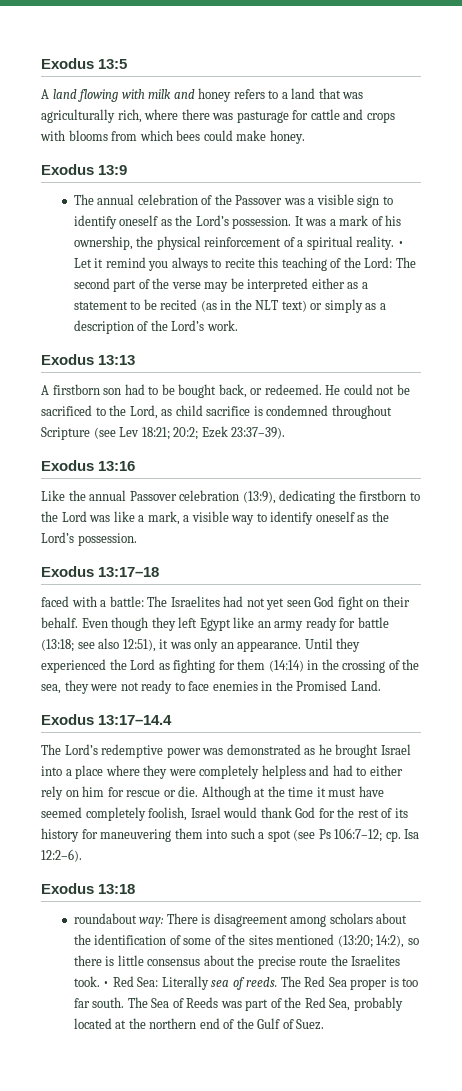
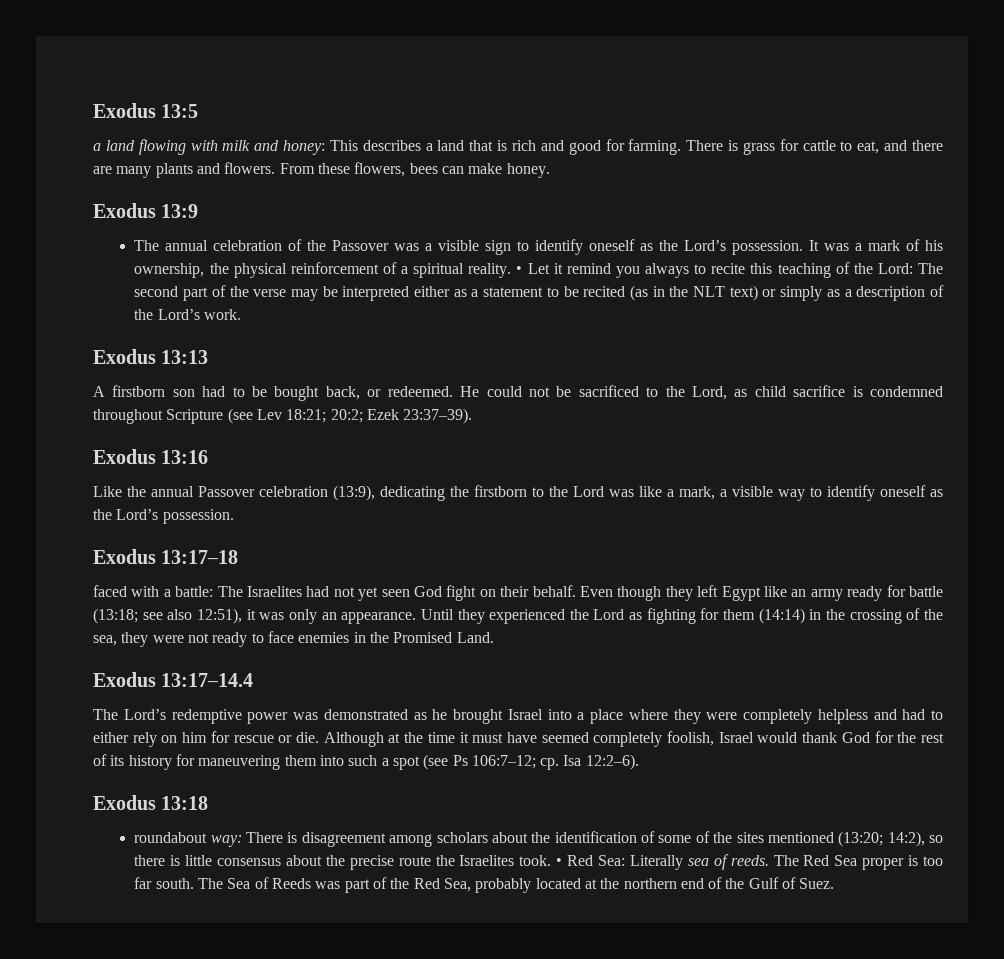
- A land flowing with milk and honey refers to a land that was agriculturally rich, where there was pasturage for cattle and crops with blooms from which bees could make honey.
+ a land flowing with milk and honey: This describes a land that is rich and good for farming. There is grass for cattle to eat, and there are many plants and flowers. From these flowers, bees can make honey.

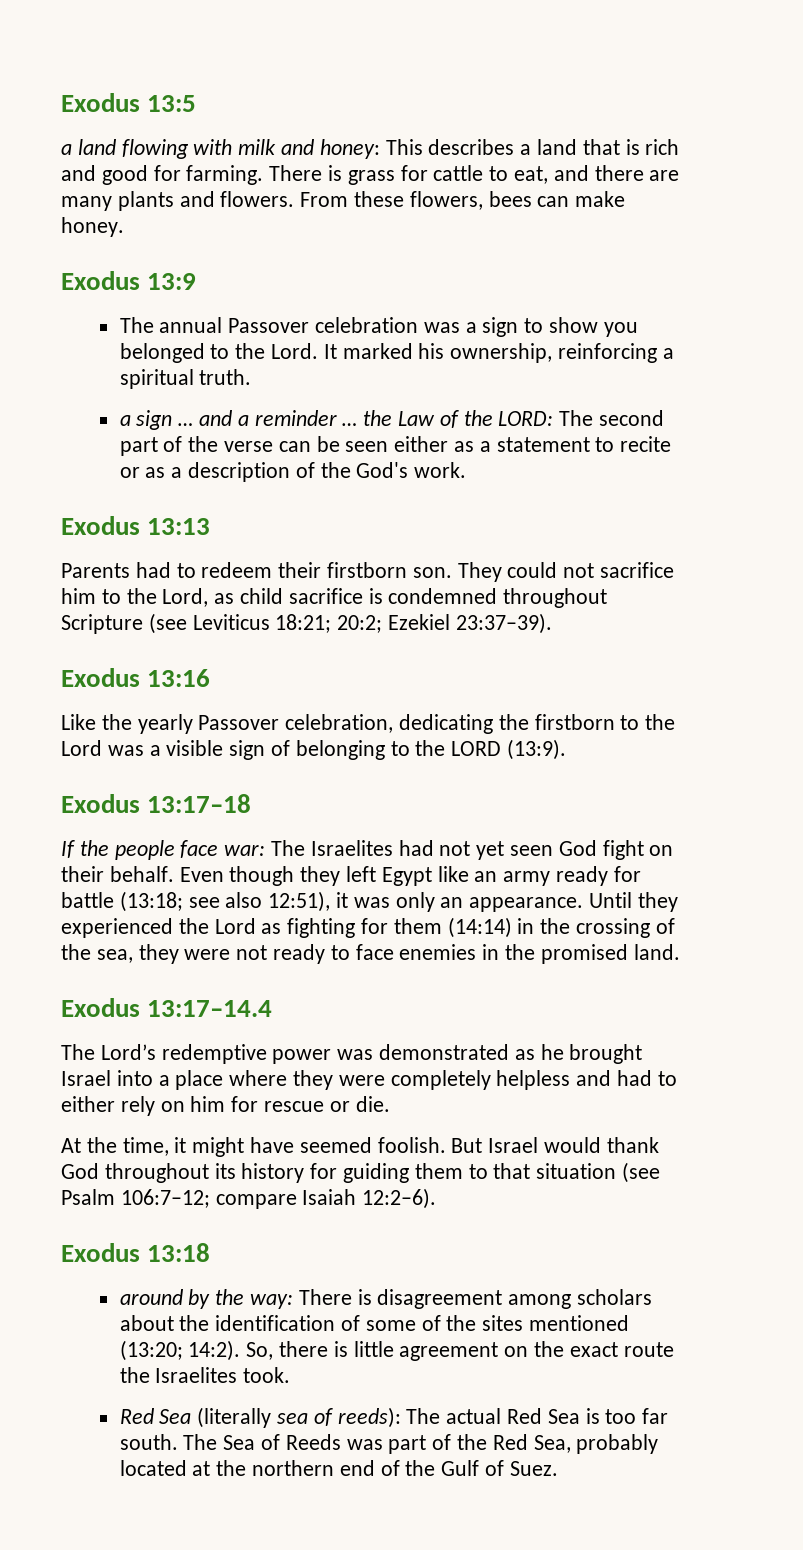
- The annual celebration of the Passover was a visible sign to identify oneself as the Lord’s possession. It was a mark of his ownership, the physical reinforcement of a spiritual reality. • Let it remind you always to recite this teaching of the Lord: The second part of the verse may be interpreted either as a statement to be recited (as in the NLT text) or simply as a description of the Lord’s work.
+ The annual Passover celebration was a sign to show you belonged to the Lord. It marked his ownership, reinforcing a spiritual truth.
+ a sign … and a reminder … the Law of the LORD: The second part of the verse can be seen either as a statement to recite or as a description of the God's work.
- A firstborn son had to be bought back, or redeemed. He could not be sacrificed to the Lord, as child sacrifice is condemned throughout Scripture (see Lev 18:21; 20:2; Ezek 23:37–39).
+ Parents had to redeem their firstborn son. They could not sacrifice him to the Lord, as child sacrifice is condemned throughout Scripture (see Leviticus 18:21; 20:2; Ezekiel 23:37–39).
- Like the annual Passover celebration (13:9), dedicating the firstborn to the Lord was like a mark, a visible way to identify oneself as the Lord’s possession.
+ Like the yearly Passover celebration, dedicating the firstborn to the Lord was a visible sign of belonging to the LORD (13:9).
  Exodus 13:17–18
- faced with a battle: The Israelites had not yet seen God fight on their behalf.
+ If the people face war: The Israelites had not yet seen God fight on their behalf.
- Until they experienced the Lord as fighting for them (14:14) in the crossing of the sea, they were not ready to face enemies in the Promised Land.
+ Until they experienced the Lord as fighting for them (14:14) in the crossing of the sea, they were not ready to face enemies in the promised land.
- The Lord’s redemptive power was demonstrated as he brought Israel into a place where they were completely helpless and had to either rely on him for rescue or die. Although at the time it must have seemed completely foolish, Israel would thank God for the rest of its history for maneuvering them into such a spot (see Ps 106:7–12; cp. Isa 12:2–6).
+ The Lord’s redemptive power was demonstrated as he brought Israel into a place where they were completely helpless and had to either rely on him for rescue or die.
+ At the time, it might have seemed foolish. But Israel would thank God throughout its history for guiding them to that situation (see Psalm 106:7–12; compare Isaiah 12:2–6).
- roundabout way: There is disagreement among scholars about the identification of some of the sites mentioned (13:20; 14:2), so there is little consensus about the precise route the Israelites took. • Red Sea: Literally sea of reeds. The Red Sea proper is too far south.
+ around by the way: There is disagreement among scholars about the identification of some of the sites mentioned (13:20; 14:2). So, there is little agreement on the exact route the Israelites took.
+ Red Sea (literally sea of reeds): The actual Red Sea is too far south.

